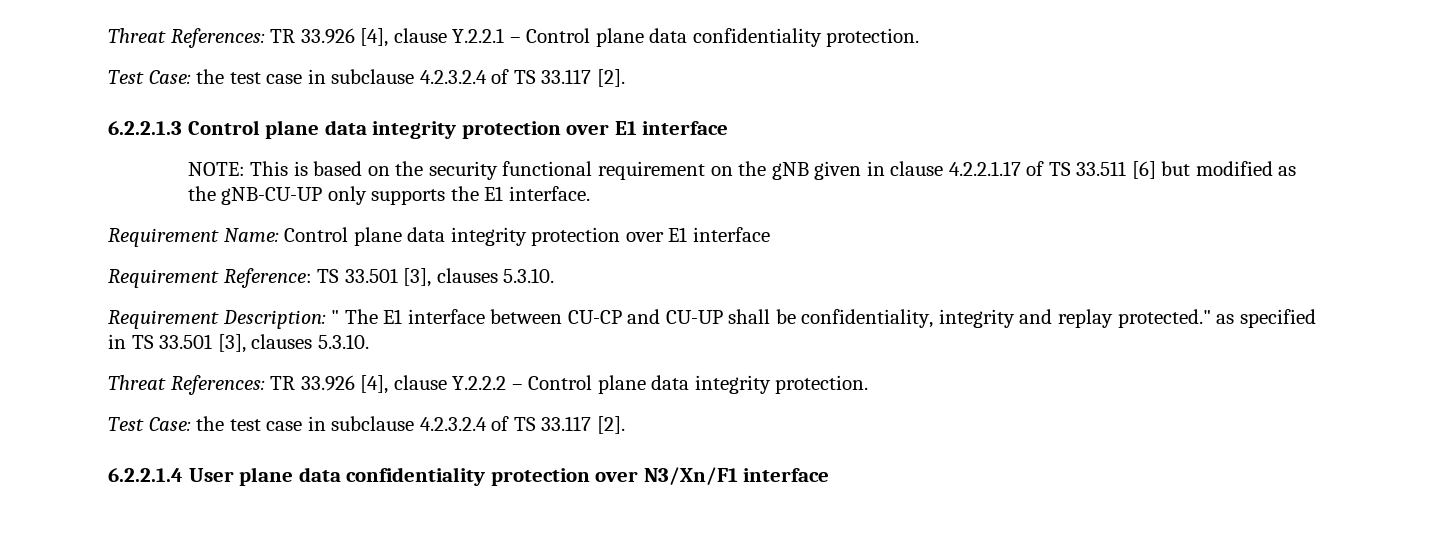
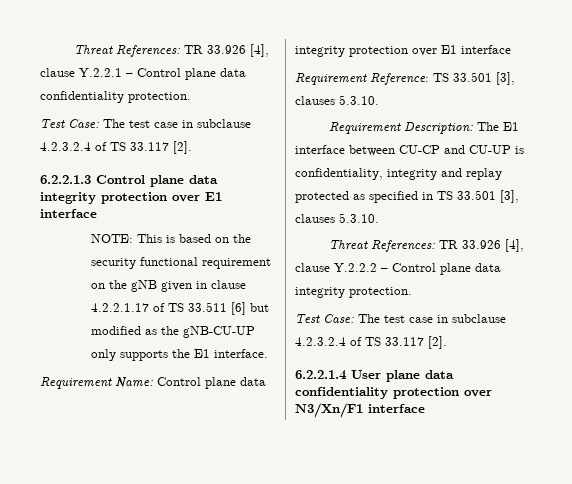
  Threat References: TR 33.926 [4], clause Y.2.2.1 – Control plane data confidentiality protection.
- Test Case: the test case in subclause 4.2.3.2.4 of TS 33.117 [2].
+ Test Case: The test case in subclause 4.2.3.2.4 of TS 33.117 [2].
- Requirement Description: " The E1 interface between CU-CP and CU-UP shall be confidentiality, integrity and replay protected." as specified in TS 33.501 [3], clauses 5.3.10.
+ Requirement Description: The E1 interface between CU-CP and CU-UP is confidentiality, integrity and replay protected as specified in TS 33.501 [3], clauses 5.3.10.
  Threat References: TR 33.926 [4], clause Y.2.2.2 – Control plane data integrity protection.
- Test Case: the test case in subclause 4.2.3.2.4 of TS 33.117 [2].
+ Test Case: The test case in subclause 4.2.3.2.4 of TS 33.117 [2].

